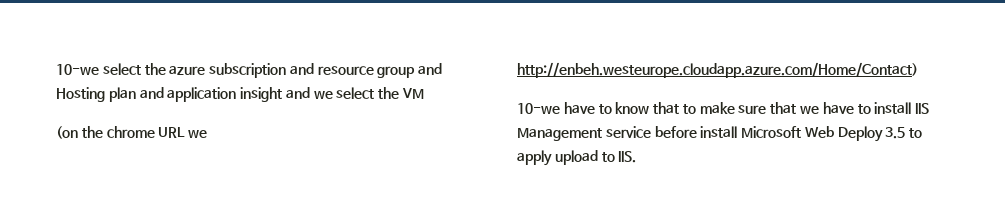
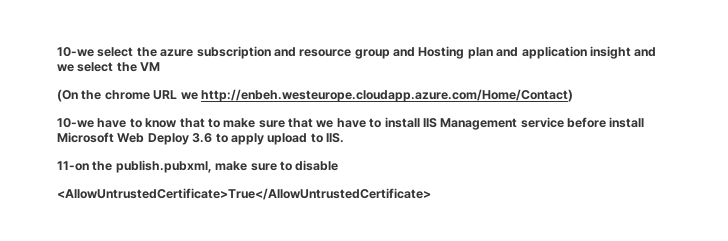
- (on the chrome URL we http://enbeh.westeurope.cloudapp.azure.com/Home/Contact)
+ (On the chrome URL we http://enbeh.westeurope.cloudapp.azure.com/Home/Contact)
- 10-we have to know that to make sure that we have to install IIS Management service before install Microsoft Web Deploy 3.5 to apply upload to IIS.
+ 10-we have to know that to make sure that we have to install IIS Management service before install Microsoft Web Deploy 3.6 to apply upload to IIS.
+ 11-on the publish.pubxml, make sure to disable
+ <AllowUntrustedCertificate>True</AllowUntrustedCertificate>

